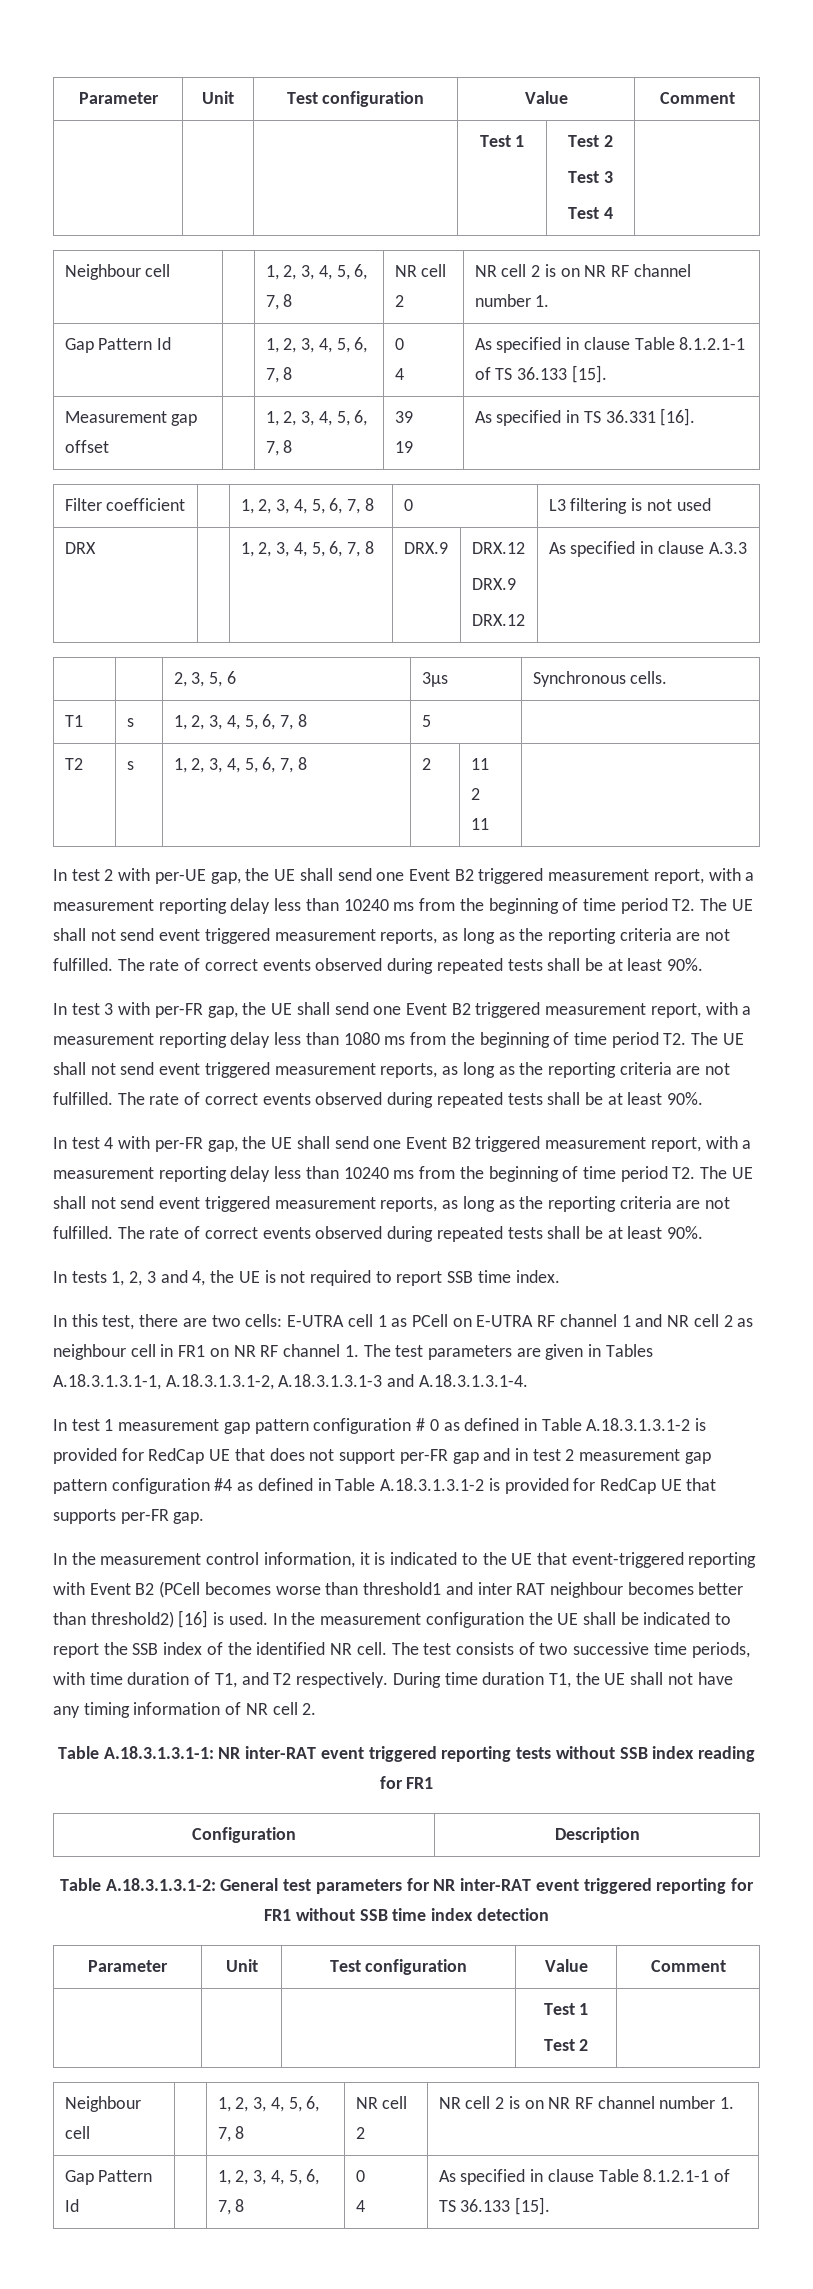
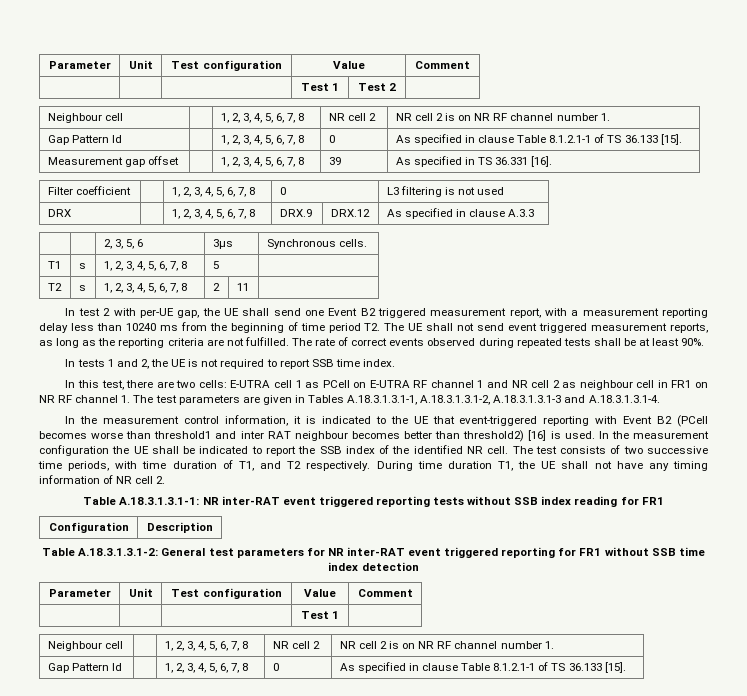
- | | | Test 1 | Test 2
- Test 3
- Test 4 |
+ | | | Test 1 | Test 2 |
  Neighbour cell | | 1, 2, 3, 4, 5, 6, 7, 8 | NR cell 2 | NR cell 2 is on NR RF channel number 1.
- Gap Pattern Id | | 1, 2, 3, 4, 5, 6, 7, 8 | 0
- 4 | As specified in clause Table 8.1.2.1-1 of TS 36.133 [15].
+ Gap Pattern Id | | 1, 2, 3, 4, 5, 6, 7, 8 | 0 | As specified in clause Table 8.1.2.1-1 of TS 36.133 [15].
- Measurement gap offset | | 1, 2, 3, 4, 5, 6, 7, 8 | 39
- 19 | As specified in TS 36.331 [16].
+ Measurement gap offset | | 1, 2, 3, 4, 5, 6, 7, 8 | 39 | As specified in TS 36.331 [16].
- DRX | | 1, 2, 3, 4, 5, 6, 7, 8 | DRX.9 | DRX.12
- DRX.9
- DRX.12 | As specified in clause A.3.3
+ DRX | | 1, 2, 3, 4, 5, 6, 7, 8 | DRX.9 | DRX.12 | As specified in clause A.3.3
- T2 | s | 1, 2, 3, 4, 5, 6, 7, 8 | 2 | 11
- 2
- 11 |
+ T2 | s | 1, 2, 3, 4, 5, 6, 7, 8 | 2 | 11 |
- In test 3 with per-FR gap, the UE shall send one Event B2 triggered measurement report, with a measurement reporting delay less than 1080 ms from the beginning of time period T2. The UE shall not send event triggered measurement reports, as long as the reporting criteria are not fulfilled. The rate of correct events observed during repeated tests shall be at least 90%.
- In test 4 with per-FR gap, the UE shall send one Event B2 triggered measurement report, with a measurement reporting delay less than 10240 ms from the beginning of time period T2. The UE shall not send event triggered measurement reports, as long as the reporting criteria are not fulfilled. The rate of correct events observed during repeated tests shall be at least 90%.
- In tests 1, 2, 3 and 4, the UE is not required to report SSB time index.
+ In tests 1 and 2, the UE is not required to report SSB time index.
- In test 1 measurement gap pattern configuration # 0 as defined in Table A.18.3.1.3.1-2 is provided for RedCap UE that does not support per-FR gap and in test 2 measurement gap pattern configuration #4 as defined in Table A.18.3.1.3.1-2 is provided for RedCap UE that supports per-FR gap.
  Table A.18.3.1.3.1-2: General test parameters for NR inter-RAT event triggered reporting for FR1 without SSB time index detection
  Parameter | Unit | Test configuration | Value | Comment
- | | | Test 1
- Test 2 |
+ | | | Test 1 |
  Neighbour cell | | 1, 2, 3, 4, 5, 6, 7, 8 | NR cell 2 | NR cell 2 is on NR RF channel number 1.
- Gap Pattern Id | | 1, 2, 3, 4, 5, 6, 7, 8 | 0
- 4 | As specified in clause Table 8.1.2.1-1 of TS 36.133 [15].
+ Gap Pattern Id | | 1, 2, 3, 4, 5, 6, 7, 8 | 0 | As specified in clause Table 8.1.2.1-1 of TS 36.133 [15].

